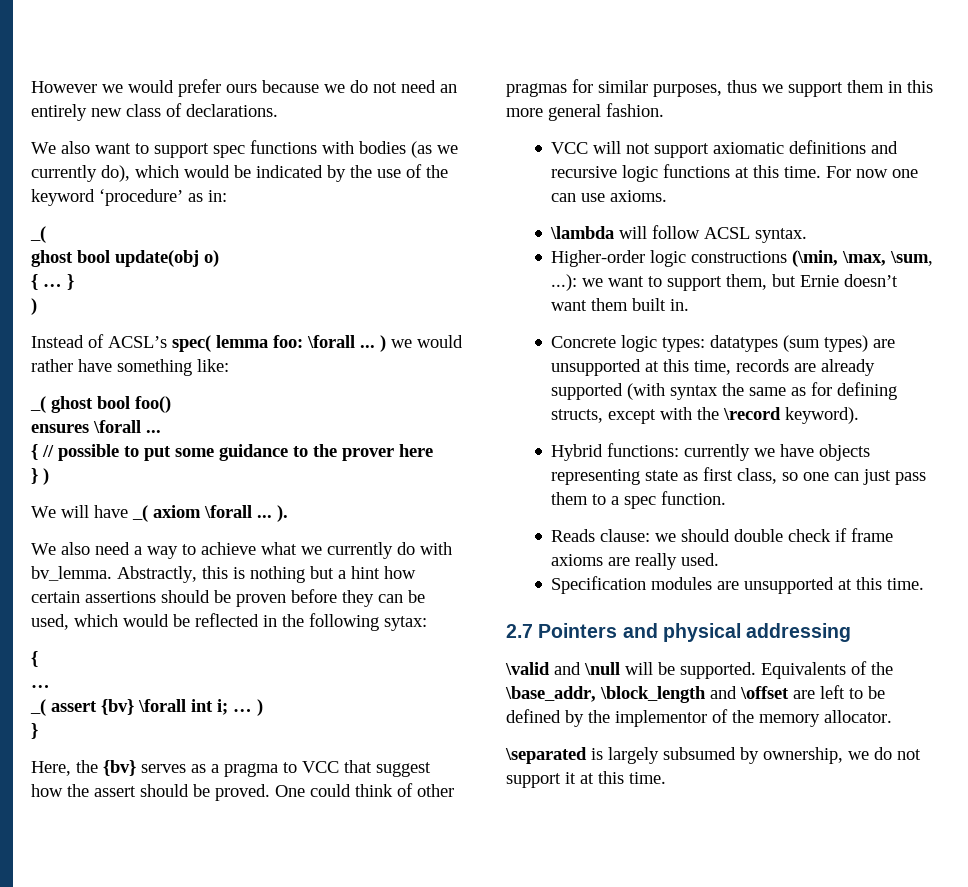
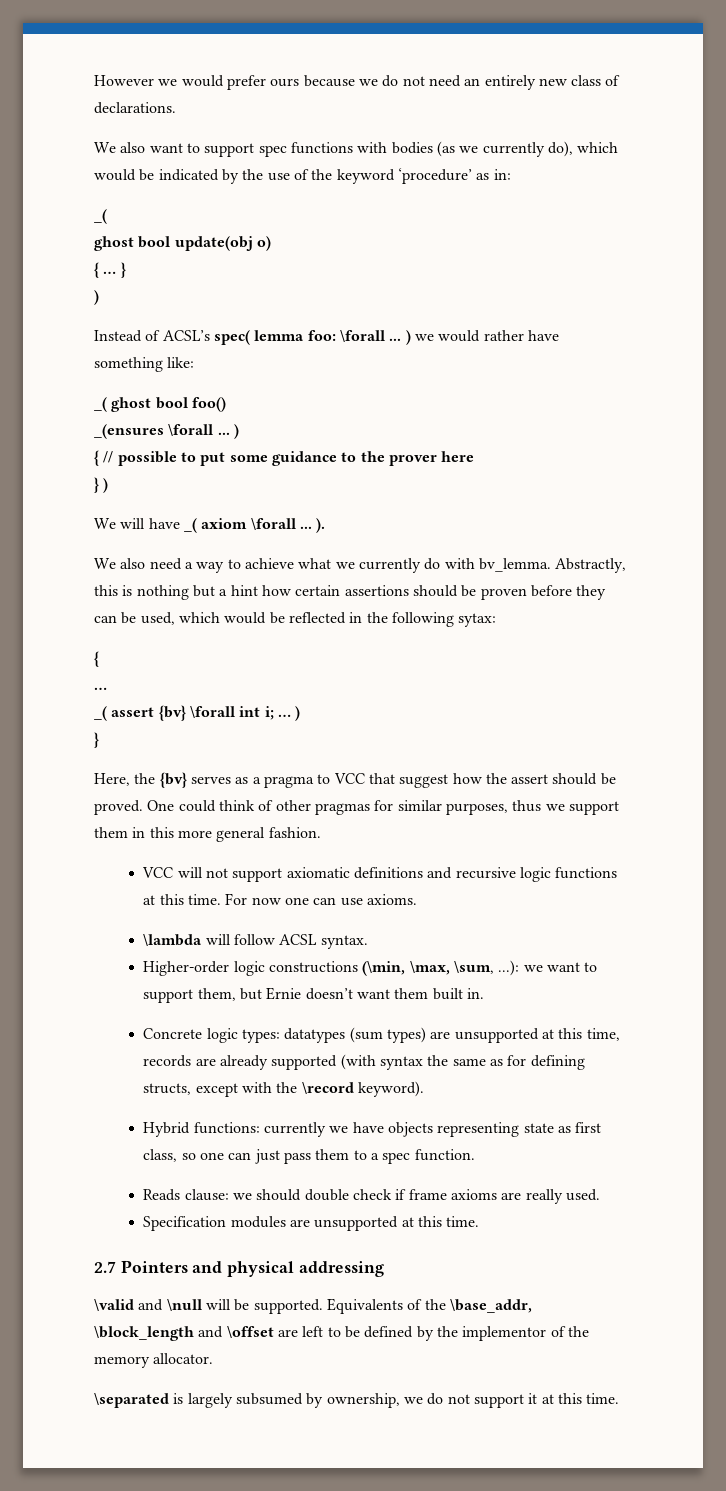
- ensures \forall ...
+ _(ensures \forall ... )

